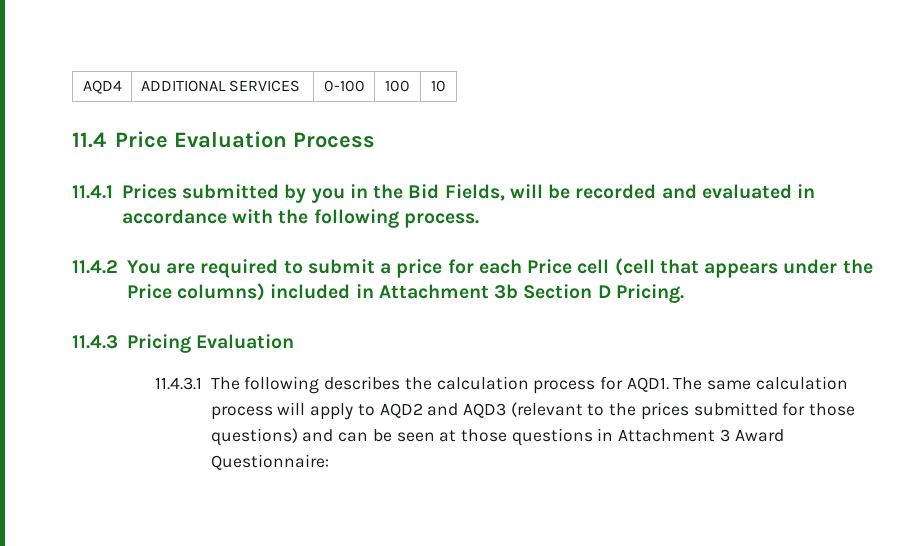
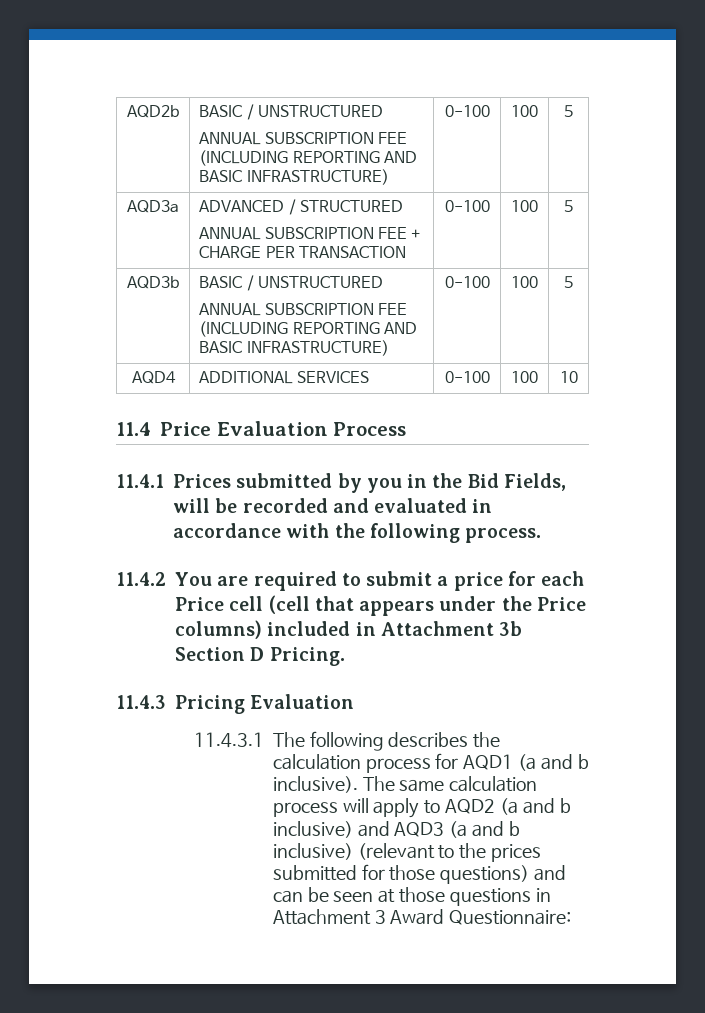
+ AQD2b | BASIC / UNSTRUCTURED
+ ANNUAL SUBSCRIPTION FEE (INCLUDING REPORTING AND BASIC INFRASTRUCTURE) | 0-100 | 100 | 5
+ AQD3a | ADVANCED / STRUCTURED
+ ANNUAL SUBSCRIPTION FEE + CHARGE PER TRANSACTION | 0-100 | 100 | 5
+ AQD3b | BASIC / UNSTRUCTURED
+ ANNUAL SUBSCRIPTION FEE (INCLUDING REPORTING AND BASIC INFRASTRUCTURE) | 0-100 | 100 | 5
- 11.4.3.1 The following describes the calculation process for AQD1.
+ 11.4.3.1 The following describes the calculation process for AQD1 (a and b inclusive).
- The same calculation process will apply to AQD2 and AQD3 (relevant to the prices submitted for those questions) and can be seen at those questions in Attachment 3 Award Questionnaire:
+ The same calculation process will apply to AQD2 (a and b inclusive) and AQD3 (a and b inclusive) (relevant to the prices submitted for those questions) and can be seen at those questions in Attachment 3 Award Questionnaire:

